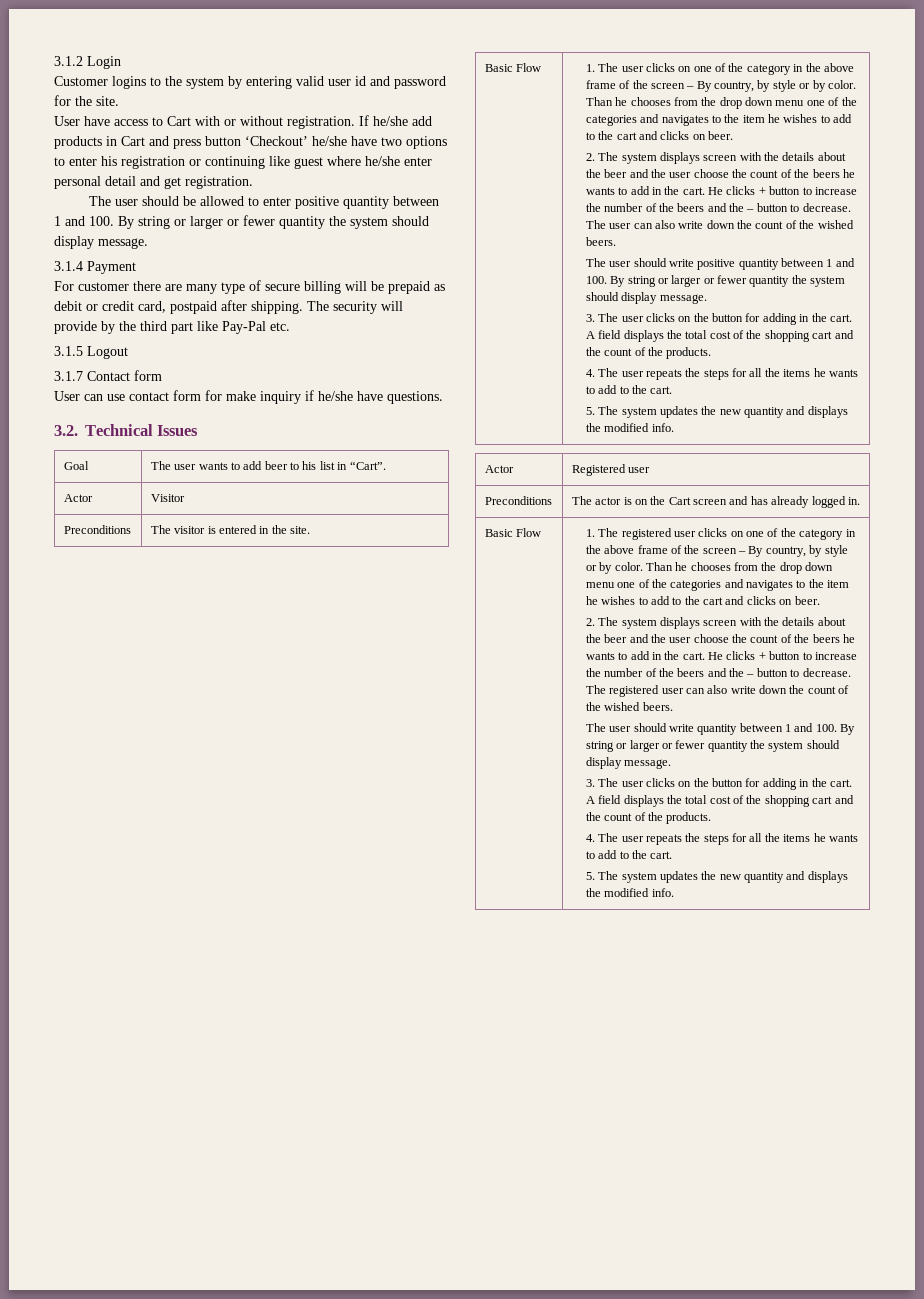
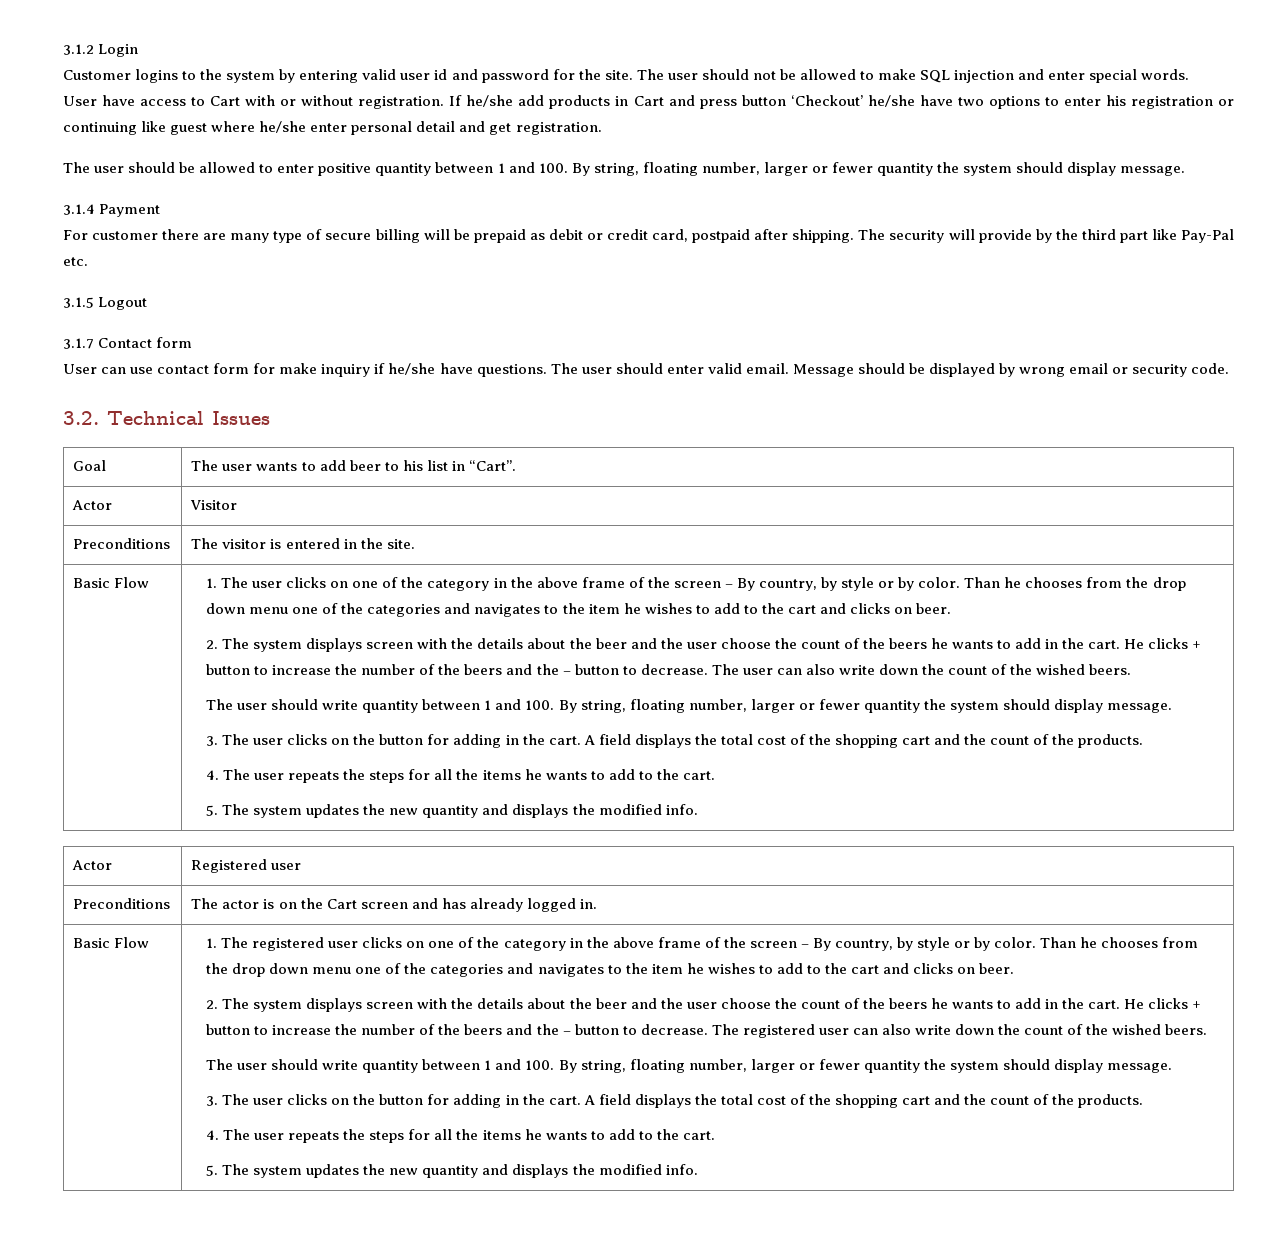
+ The user should not be allowed to make SQL injection and enter special words.
- The user should be allowed to enter positive quantity between 1 and 100. By string or larger or fewer quantity the system should display message.
+ The user should be allowed to enter positive quantity between 1 and 100. By string, floating number, larger or fewer quantity the system should display message.
+ The user should enter valid email. Message should be displayed by wrong email or security code.
  The user can also write down the count of the wished beers.
- The user should write positive quantity between 1 and 100. By string or larger or fewer quantity the system should display message.
+ The user should write quantity between 1 and 100. By string, floating number, larger or fewer quantity the system should display message.
  The registered user can also write down the count of the wished beers.
- The user should write quantity between 1 and 100. By string or larger or fewer quantity the system should display message.
+ The user should write quantity between 1 and 100. By string, floating number, larger or fewer quantity the system should display message.

